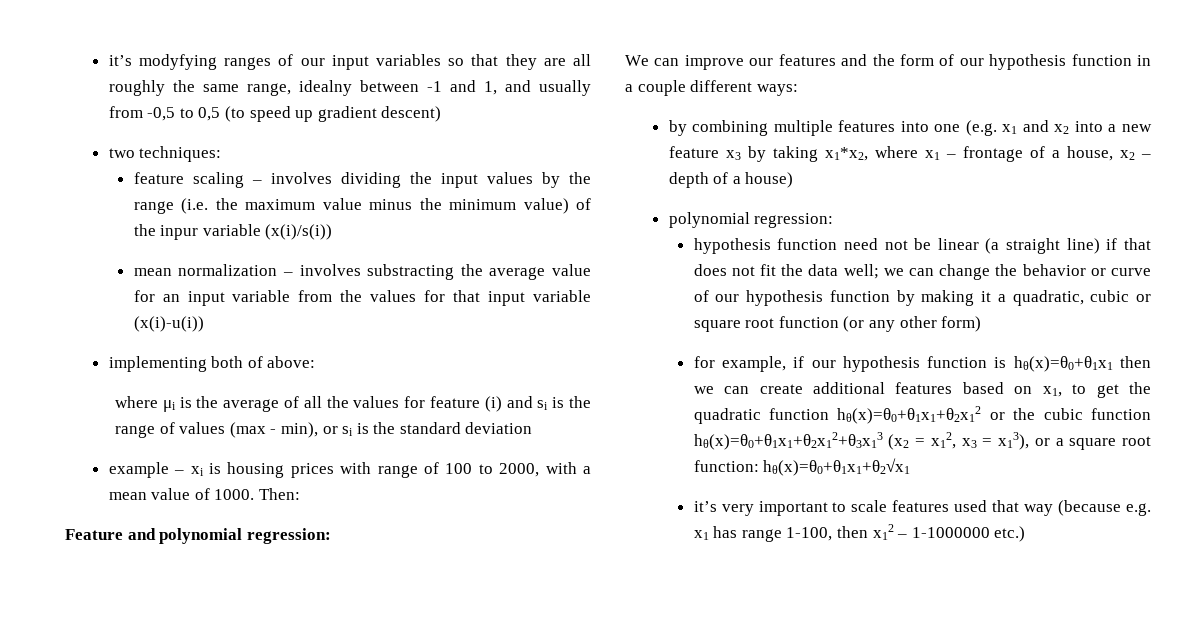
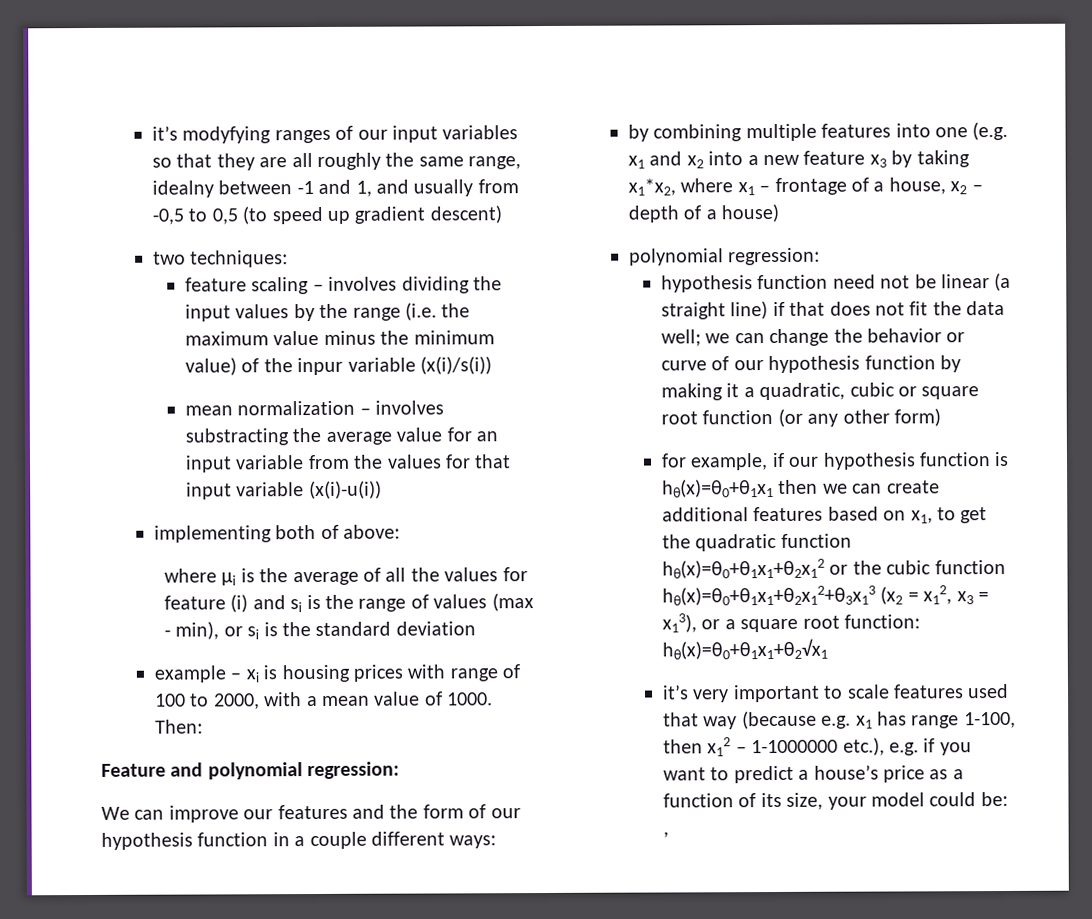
- it’s very important to scale features used that way (because e.g. x1 has range 1-100, then x12 – 1-1000000 etc.)
+ it’s very important to scale features used that way (because e.g. x1 has range 1-100, then x12 – 1-1000000 etc.), e.g. if you want to predict a house’s price as a function of its size, your model could be: ,

